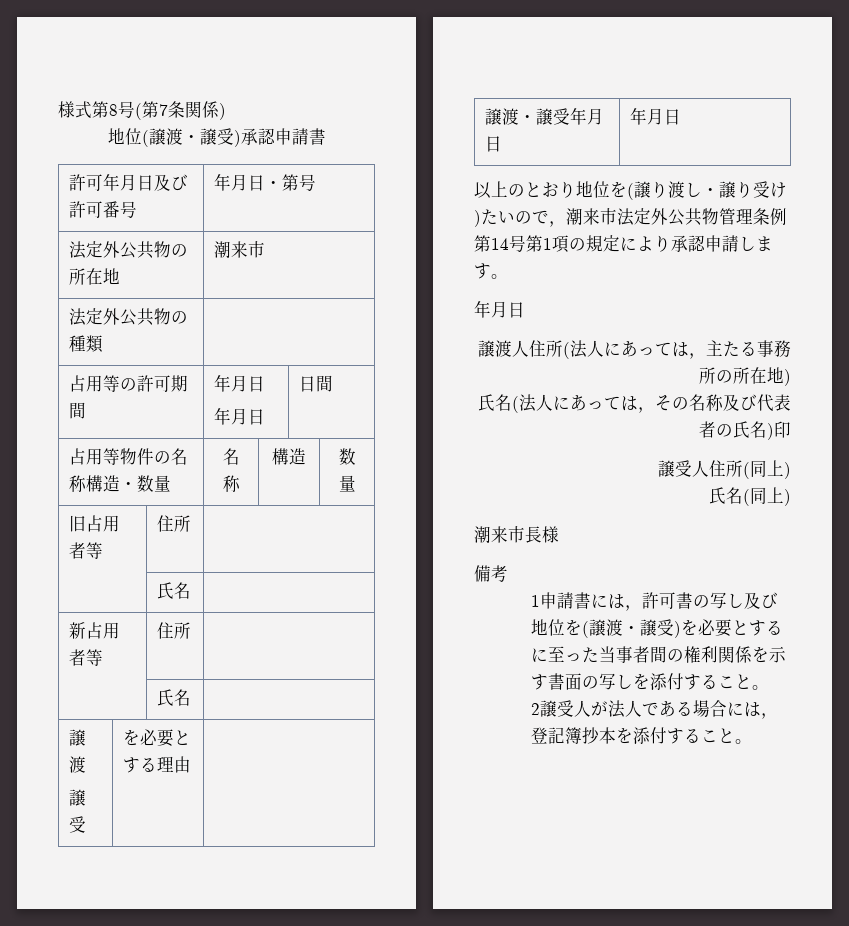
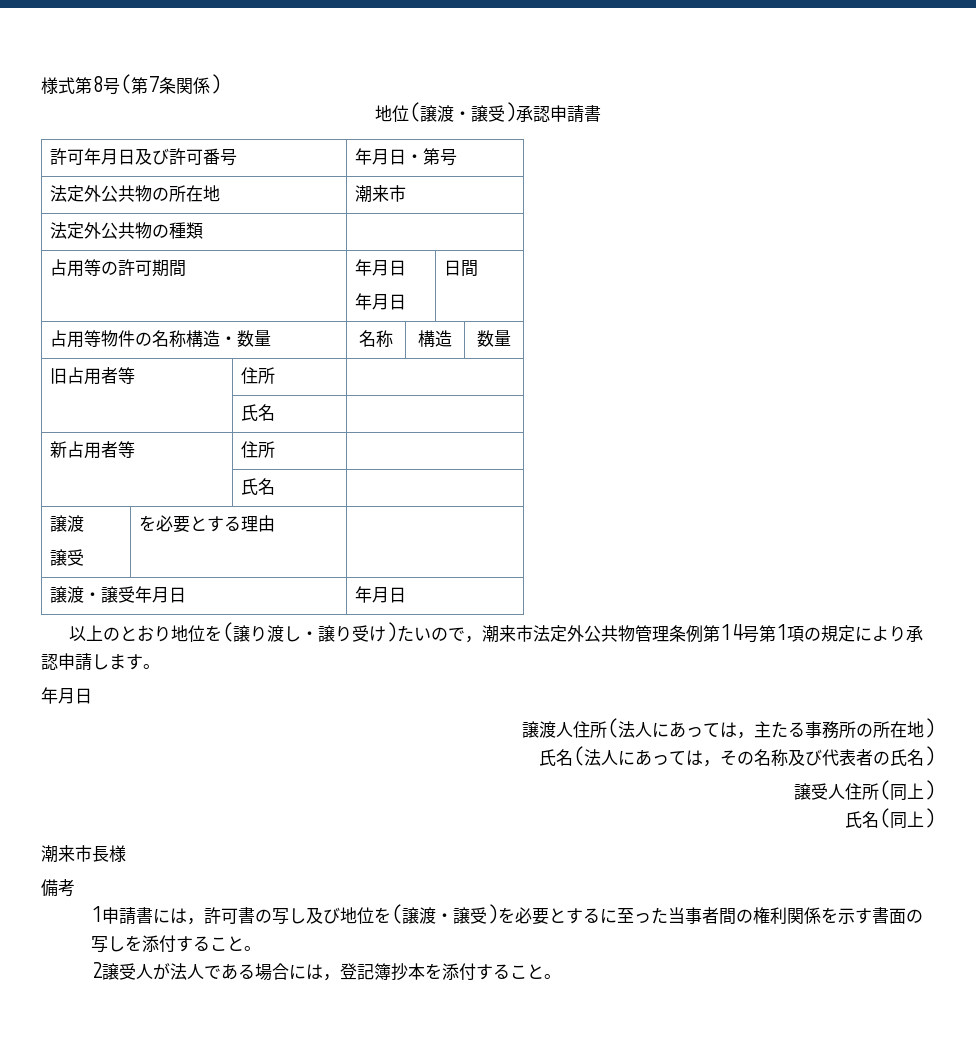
- 氏名(法人にあっては，その名称及び代表者の氏名)印
+ 氏名(法人にあっては，その名称及び代表者の氏名)

